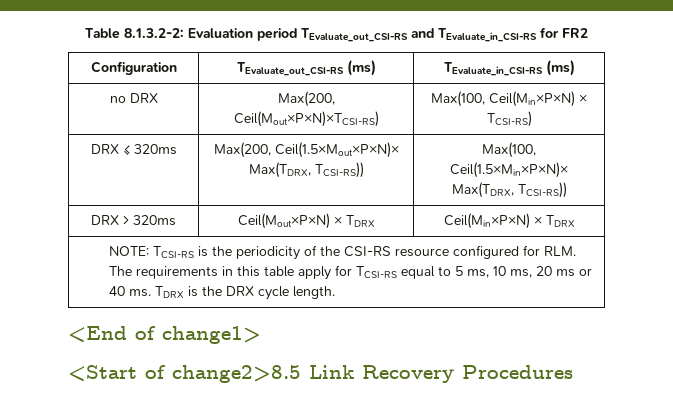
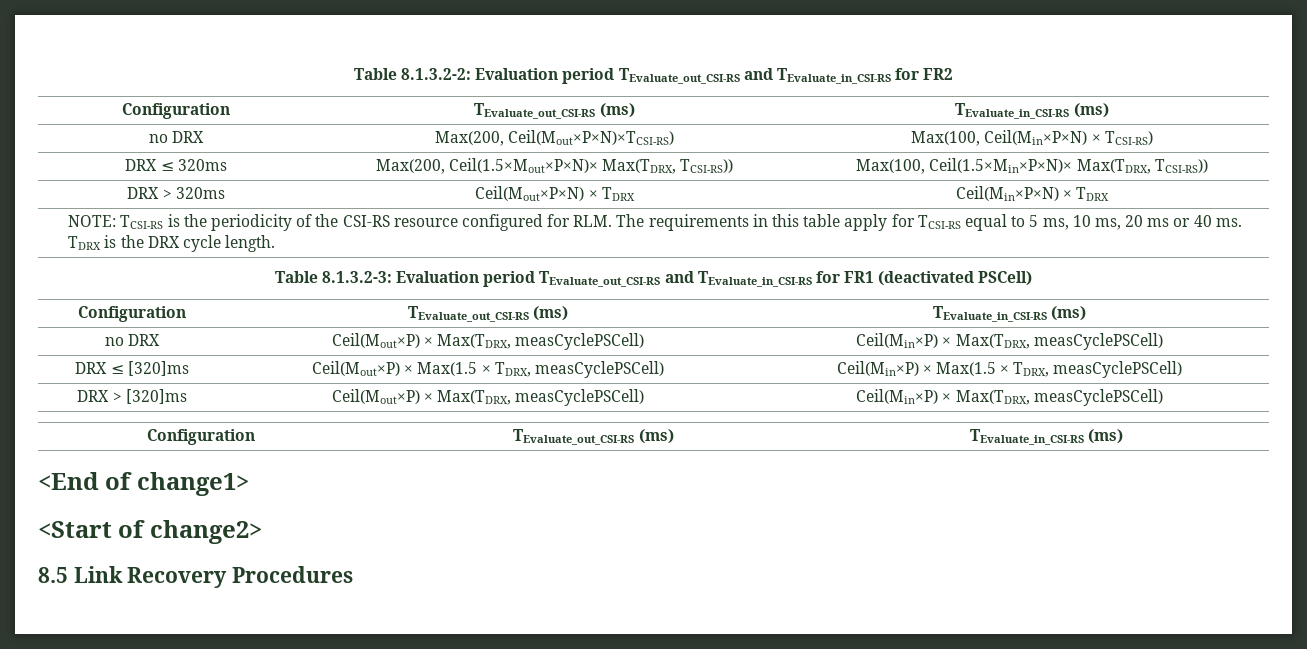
+ Table 8.1.3.2-3: Evaluation period TEvaluate_out_CSI-RS and TEvaluate_in_CSI-RS for FR1 (deactivated PSCell)
+ Configuration | TEvaluate_out_CSI-RS (ms) | TEvaluate_in_CSI-RS (ms)
+ no DRX | Ceil(Mout×P) × Max(TDRX, measCyclePSCell) | Ceil(Min×P) × Max(TDRX, measCyclePSCell)
+ DRX ≤ [320]ms | Ceil(Mout×P) × Max(1.5 × TDRX, measCyclePSCell) | Ceil(Min×P) × Max(1.5 × TDRX, measCyclePSCell)
+ DRX > [320]ms | Ceil(Mout×P) × Max(TDRX, measCyclePSCell) | Ceil(Min×P) × Max(TDRX, measCyclePSCell)
+ Configuration | TEvaluate_out_CSI-RS (ms) | TEvaluate_in_CSI-RS (ms)
- <Start of change2>8.5 Link Recovery Procedures
+ <Start of change2>
+ 8.5 Link Recovery Procedures

